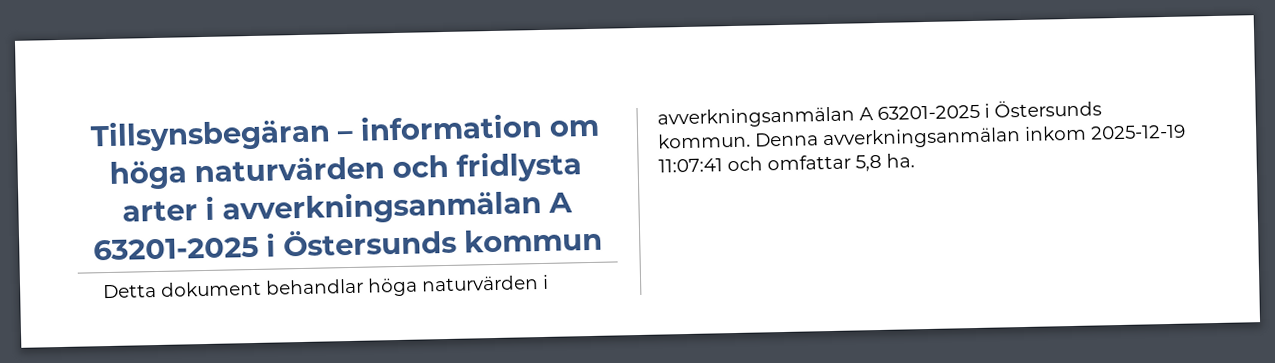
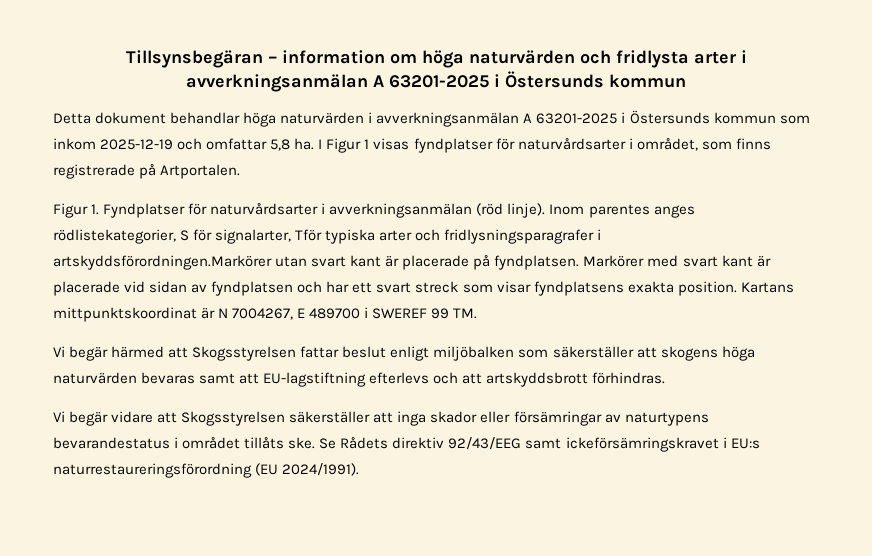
- Detta dokument behandlar höga naturvärden i avverkningsanmälan A 63201-2025 i Östersunds kommun. Denna avverkningsanmälan inkom 2025-12-19 11:07:41 och omfattar 5,8 ha.
+ Detta dokument behandlar höga naturvärden i avverkningsanmälan A 63201-2025 i Östersunds kommun som inkom 2025-12-19 och omfattar 5,8 ha.
+ I Figur 1 visas fyndplatser för naturvårdsarter i området, som finns registrerade på Artportalen.
+ Figur 1. Fyndplatser för naturvårdsarter i avverkningsanmälan (röd linje). Inom parentes anges rödlistekategorier, S för signalarter, Tför typiska arter och fridlysningsparagrafer i artskyddsförordningen.Markörer utan svart kant är placerade på fyndplatsen. Markörer med svart kant är placerade vid sidan av fyndplatsen och har ett svart streck som visar fyndplatsens exakta position. Kartans mittpunktskoordinat är N 7004267, E 489700 i SWEREF 99 TM.
+ Vi begär härmed att Skogsstyrelsen fattar beslut enligt miljöbalken som säkerställer att skogens höga naturvärden bevaras samt att EU-lagstiftning efterlevs och att artskyddsbrott förhindras.
+ Vi begär vidare att Skogsstyrelsen säkerställer att inga skador eller försämringar av naturtypens bevarandestatus i området tillåts ske. Se Rådets direktiv 92/43/EEG samt ickeförsämringskravet i EU:s naturrestaureringsförordning (EU 2024/1991).

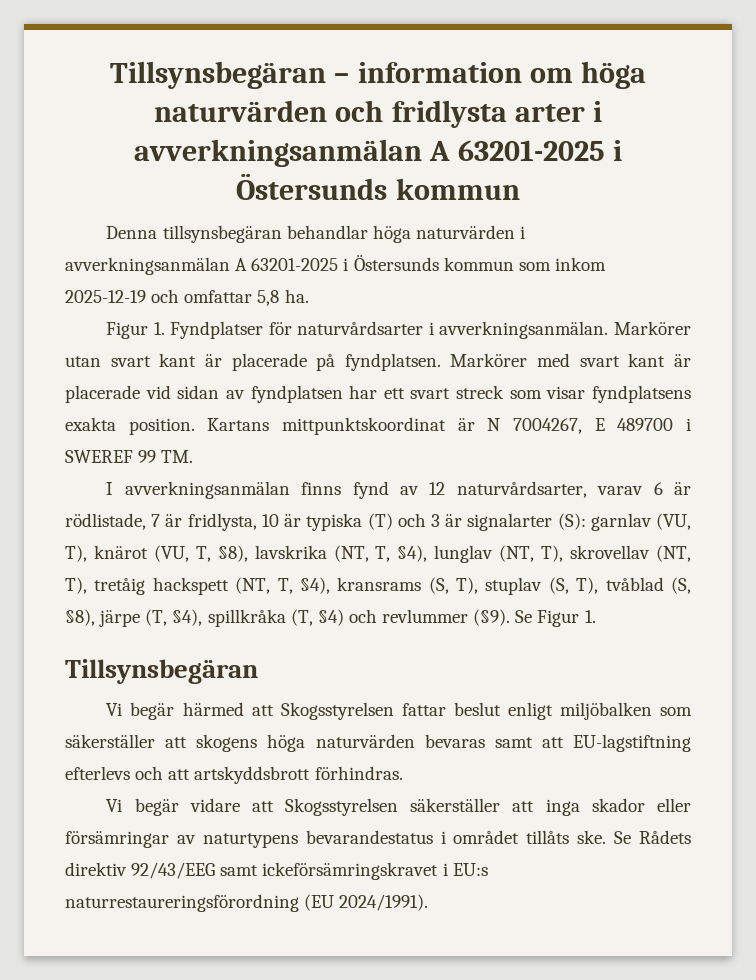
- Detta dokument behandlar höga naturvärden i avverkningsanmälan A 63201-2025 i Östersunds kommun som inkom 2025-12-19 och omfattar 5,8 ha. I Figur 1 visas fyndplatser för naturvårdsarter i området, som finns registrerade på Artportalen.
+ Denna tillsynsbegäran behandlar höga naturvärden i avverkningsanmälan A 63201-2025 i Östersunds kommun som inkom 2025-12-19 och omfattar 5,8 ha.
- Figur 1. Fyndplatser för naturvårdsarter i avverkningsanmälan (röd linje). Inom parentes anges rödlistekategorier, S för signalarter, Tför typiska arter och fridlysningsparagrafer i artskyddsförordningen.Markörer utan svart kant är placerade på fyndplatsen.
+ Figur 1. Fyndplatser för naturvårdsarter i avverkningsanmälan. Markörer utan svart kant är placerade på fyndplatsen.
- Markörer med svart kant är placerade vid sidan av fyndplatsen och har ett svart streck som visar fyndplatsens exakta position.
+ Markörer med svart kant är placerade vid sidan av fyndplatsen har ett svart streck som visar fyndplatsens exakta position.
+ I avverkningsanmälan finns fynd av 12 naturvårdsarter, varav 6 är rödlistade, 7 är fridlysta, 10 är typiska (T) och 3 är signalarter (S): garnlav (VU, T), knärot (VU, T, §8), lavskrika (NT, T, §4), lunglav (NT, T), skrovellav (NT, T), tretåig hackspett (NT, T, §4), kransrams (S, T), stuplav (S, T), tvåblad (S, §8), järpe (T, §4), spillkråka (T, §4) och revlummer (§9). Se Figur 1.
+ Tillsynsbegäran

